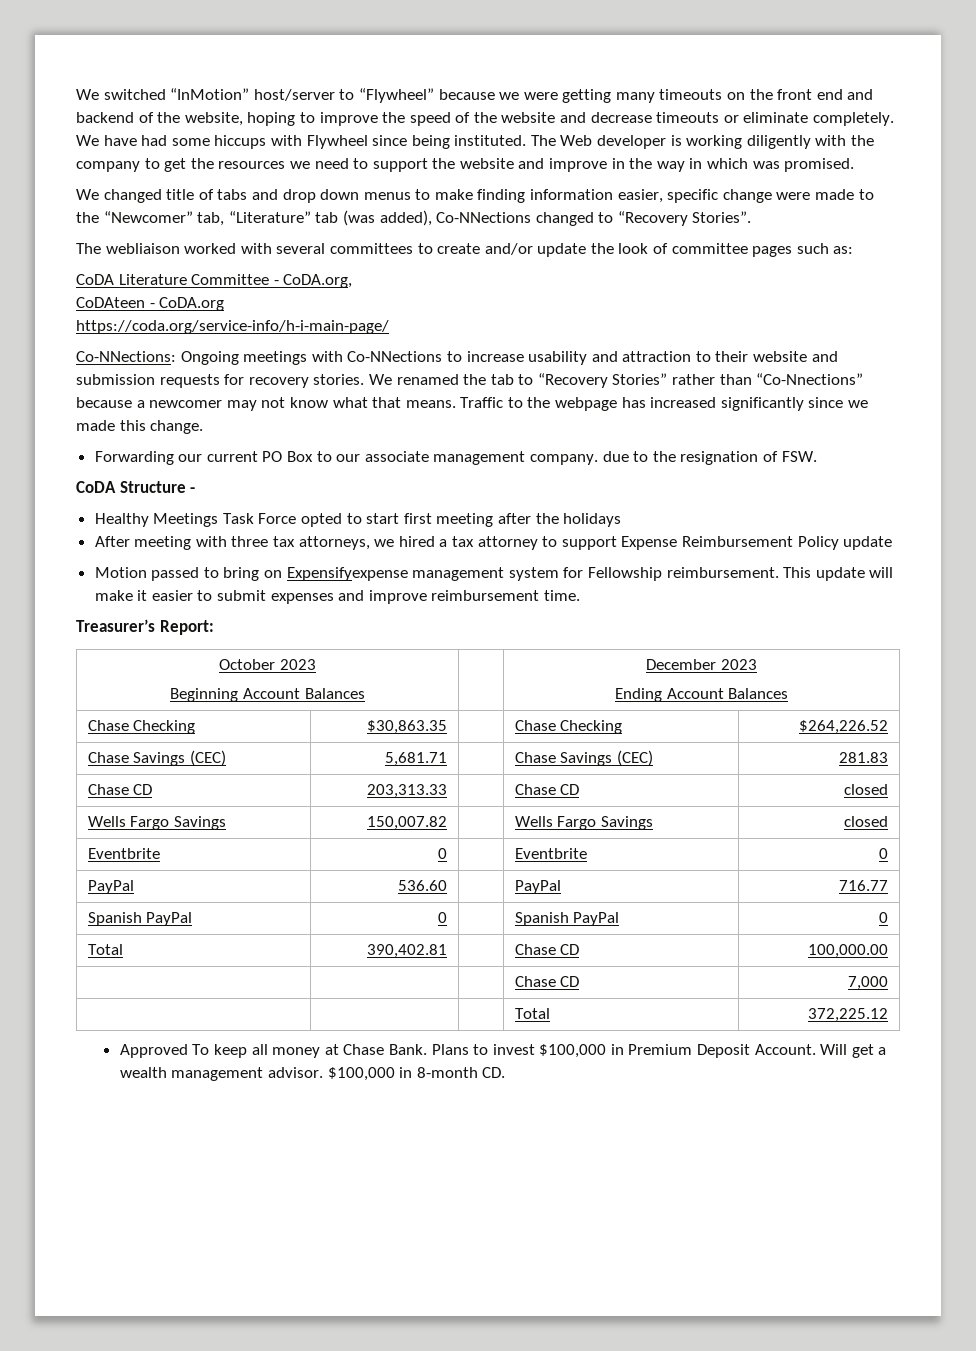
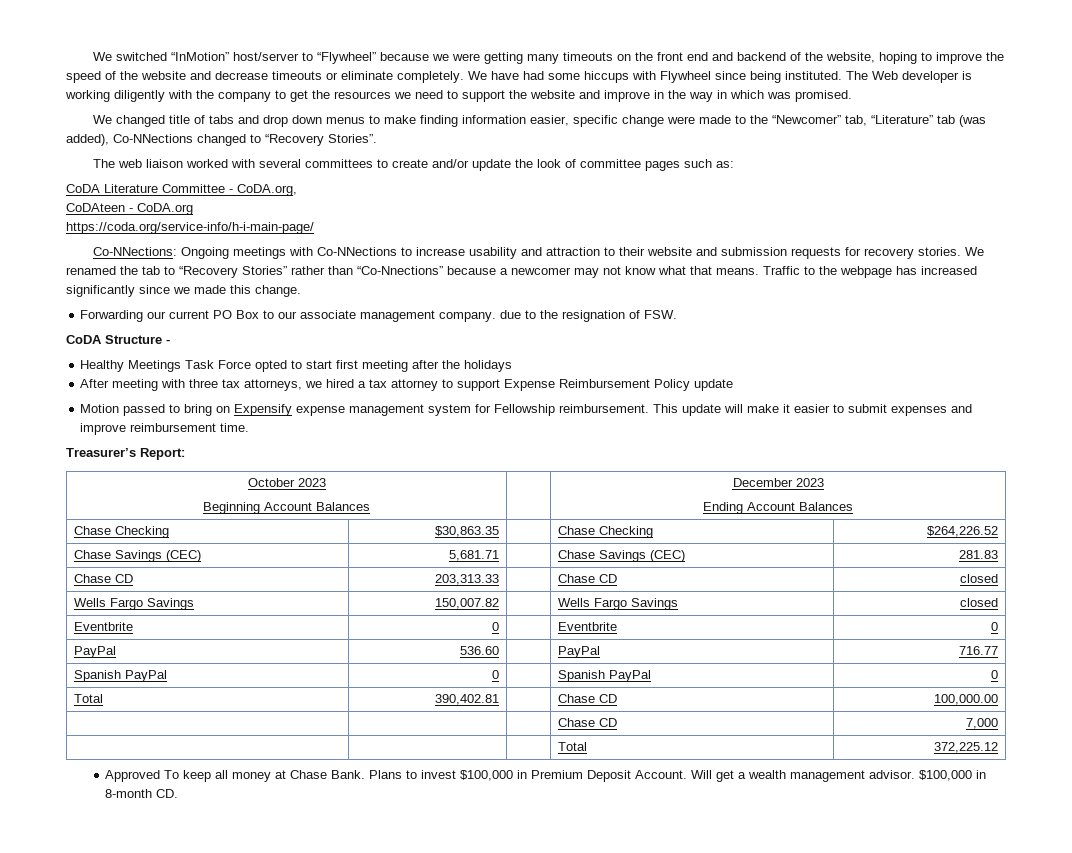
- The webliaison worked with several committees to create and/or update the look of committee pages such as:
+ The web liaison worked with several committees to create and/or update the look of committee pages such as:
- Motion passed to bring on Expensifyexpense management system for Fellowship reimbursement.
+ Motion passed to bring on Expensify expense management system for Fellowship reimbursement.

